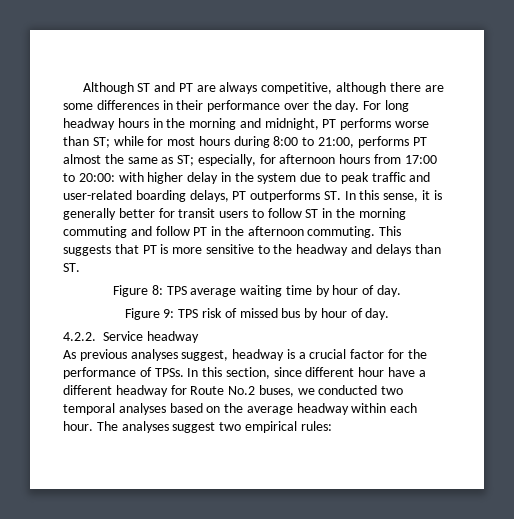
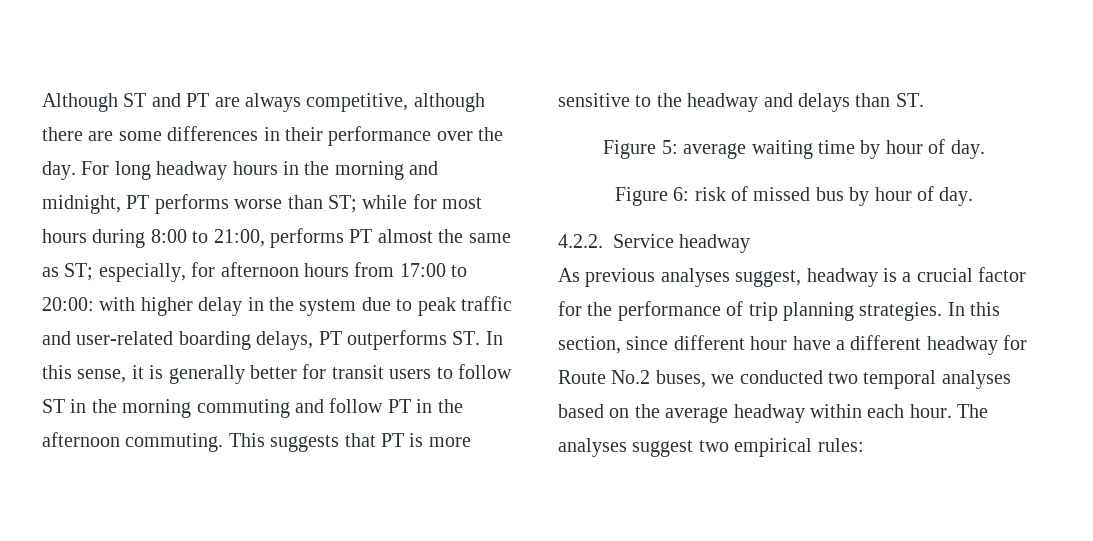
- Figure 8: TPS average waiting time by hour of day.
+ Figure 5: average waiting time by hour of day.
- Figure 9: TPS risk of missed bus by hour of day.
+ Figure 6: risk of missed bus by hour of day.
- As previous analyses suggest, headway is a crucial factor for the performance of TPSs.
+ As previous analyses suggest, headway is a crucial factor for the performance of trip planning strategies.

